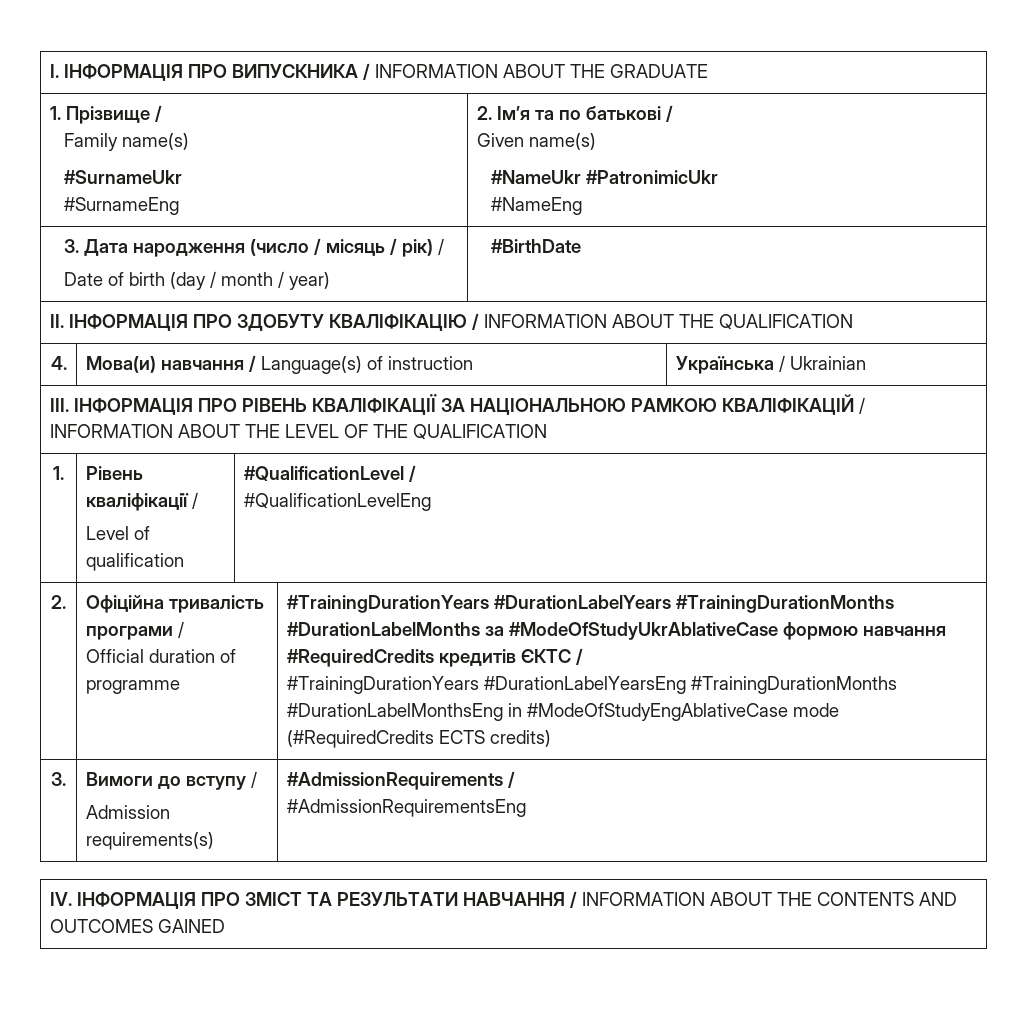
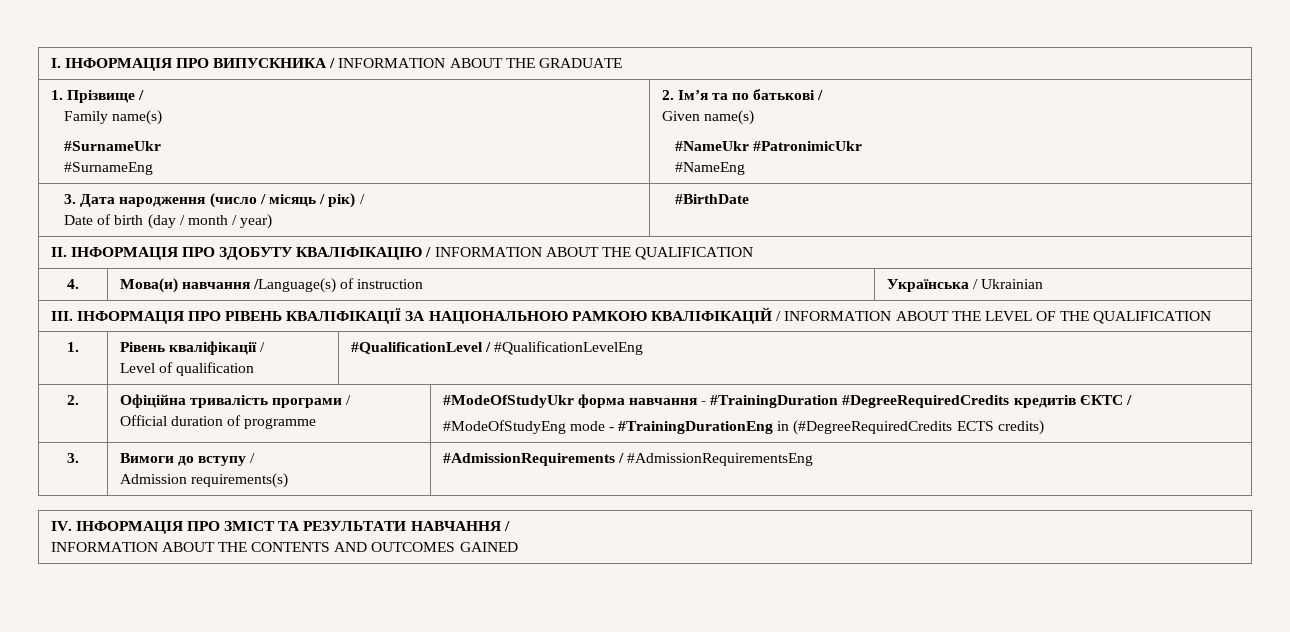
- 4. | Мова(и) навчання / Language(s) of instruction | Українська / Ukrainian
+ 4. | Мова(и) навчання /Language(s) of instruction | Українська / Ukrainian
  1. | Рівень кваліфікації /
- Level of qualification | #QualificationLevel /
- #QualificationLevelEng
+ Level of qualification | #QualificationLevel / #QualificationLevelEng
  2. | Офіційна тривалість програми /
- Official duration of programme | #TrainingDurationYears #DurationLabelYears #TrainingDurationMonths #DurationLabelMonths за #ModeOfStudyUkrAblativeCase формою навчання #RequiredCredits кредитів ЄКТС /
- #TrainingDurationYears #DurationLabelYearsEng #TrainingDurationMonths #DurationLabelMonthsEng in #ModeOfStudyEngAblativeCase mode (#RequiredCredits ECTS credits)
+ Official duration of programme | #ModeOfStudyUkr форма навчання - #TrainingDuration #DegreeRequiredCredits кредитів ЄКТС /
+ #ModeOfStudyEng mode - #TrainingDurationEng in (#DegreeRequiredCredits ECTS credits)
  3. | Вимоги до вступу /
- Admission requirements(s) | #AdmissionRequirements /
- #AdmissionRequirementsEng
+ Admission requirements(s) | #AdmissionRequirements / #AdmissionRequirementsEng
- IV. ІНФОРМАЦІЯ ПРО ЗМІСТ ТА РЕЗУЛЬТАТИ НАВЧАННЯ / INFORMATION ABOUT THE CONTENTS AND OUTCOMES GAINED
+ IV. ІНФОРМАЦІЯ ПРО ЗМІСТ ТА РЕЗУЛЬТАТИ НАВЧАННЯ /
+ INFORMATION ABOUT THE CONTENTS AND OUTCOMES GAINED

